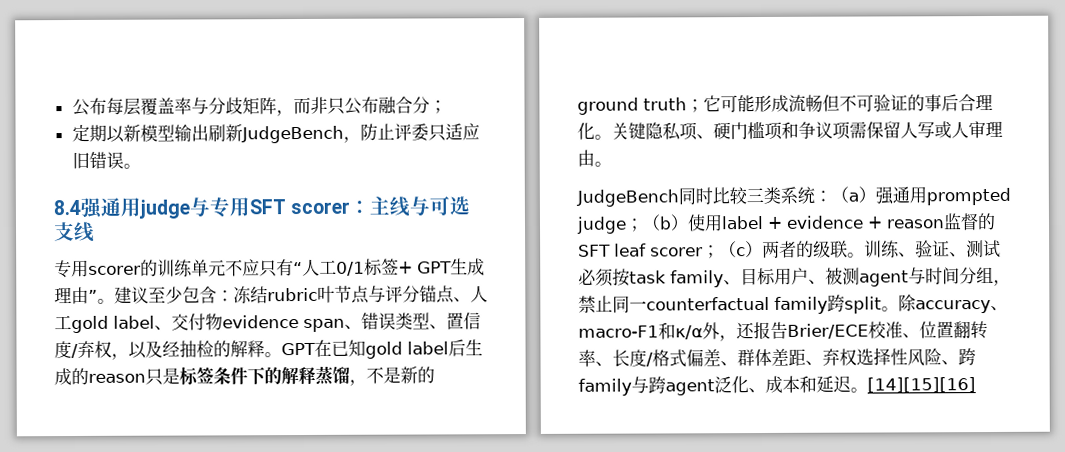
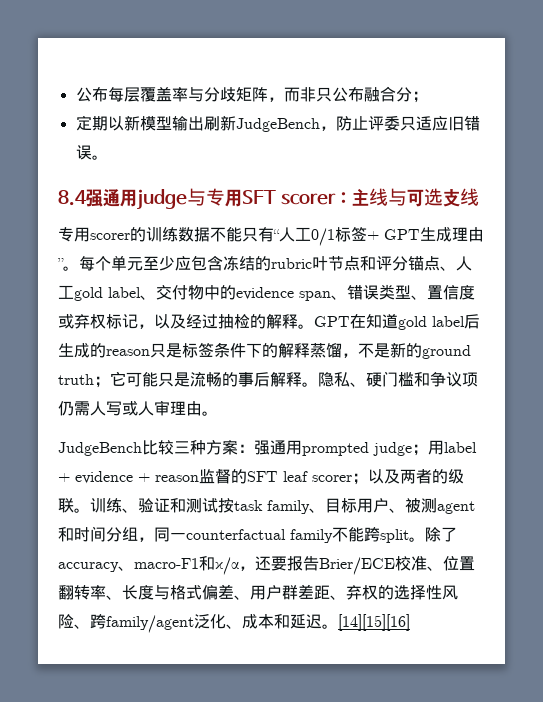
- 专用scorer的训练单元不应只有“人工0/1标签+ GPT生成理由”。
+ 专用scorer的训练数据不能只有“人工0/1标签+ GPT生成理由”。
- 建议至少包含：冻结rubric叶节点与评分锚点、人工gold label、交付物evidence span、错误类型、置信度/弃权，以及经抽检的解释。
+ 每个单元至少应包含冻结的rubric叶节点和评分锚点、人工gold label、交付物中的evidence span、错误类型、置信度或弃权标记，以及经过抽检的解释。
- GPT在已知gold label后生成的reason只是标签条件下的解释蒸馏，不是新的ground truth；它可能形成流畅但不可验证的事后合理化。关键隐私项、硬门槛项和争议项需保留人写或人审理由。
+ GPT在知道gold label后生成的reason只是标签条件下的解释蒸馏，不是新的ground truth；它可能只是流畅的事后解释。隐私、硬门槛和争议项仍需人写或人审理由。
- JudgeBench同时比较三类系统：（a）强通用prompted judge；（b）使用label + evidence + reason监督的SFT leaf scorer；（c）两者的级联。
+ JudgeBench比较三种方案：强通用prompted judge；用label + evidence + reason监督的SFT leaf scorer；以及两者的级联。
- 训练、验证、测试必须按task family、目标用户、被测agent与时间分组，禁止同一counterfactual family跨split。
+ 训练、验证和测试按task family、目标用户、被测agent和时间分组，同一counterfactual family不能跨split。
- 除accuracy、macro-F1和κ/α外，还报告Brier/ECE校准、位置翻转率、长度/格式偏差、群体差距、弃权选择性风险、跨family与跨agent泛化、成本和延迟。
+ 除了accuracy、macro-F1和κ/α，还要报告Brier/ECE校准、位置翻转率、长度与格式偏差、用户群差距、弃权的选择性风险、跨family/agent泛化、成本和延迟。

